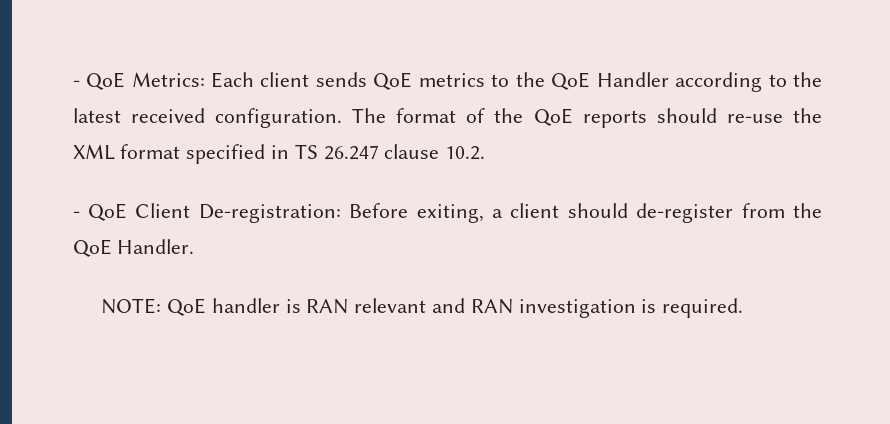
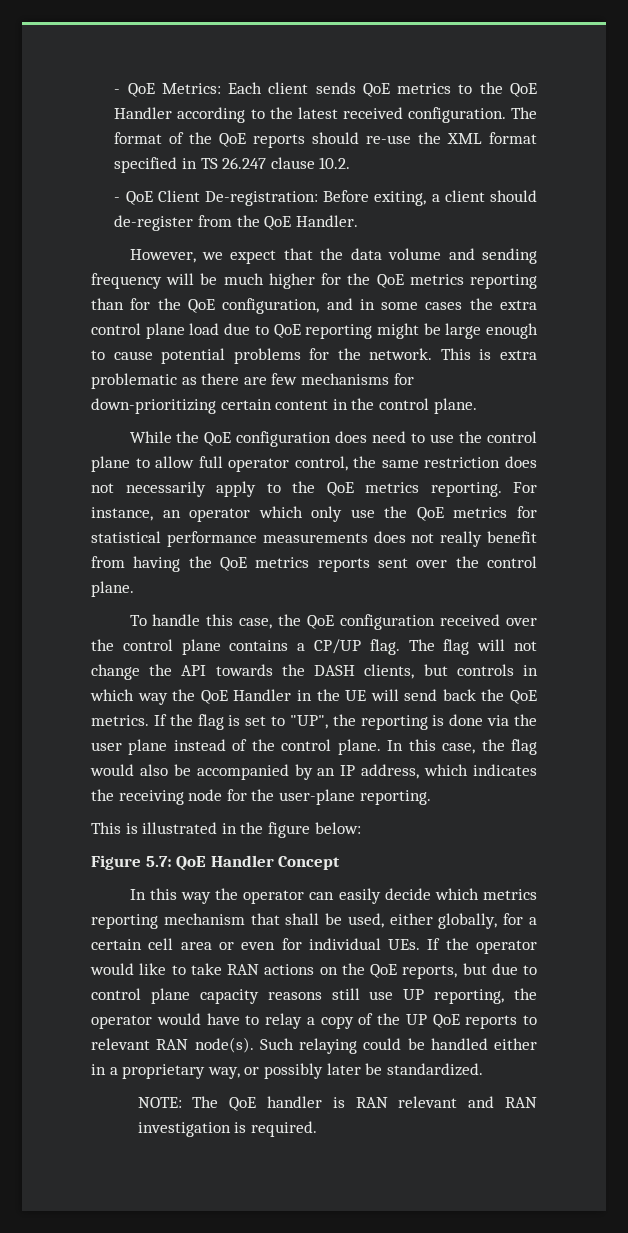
+ However, we expect that the data volume and sending frequency will be much higher for the QoE metrics reporting than for the QoE configuration, and in some cases the extra control plane load due to QoE reporting might be large enough to cause potential problems for the network. This is extra problematic as there are few mechanisms for down-prioritizing certain content in the control plane.
+ While the QoE configuration does need to use the control plane to allow full operator control, the same restriction does not necessarily apply to the QoE metrics reporting. For instance, an operator which only use the QoE metrics for statistical performance measurements does not really benefit from having the QoE metrics reports sent over the control plane.
+ To handle this case, the QoE configuration received over the control plane contains a CP/UP flag. The flag will not change the API towards the DASH clients, but controls in which way the QoE Handler in the UE will send back the QoE metrics. If the flag is set to "UP", the reporting is done via the user plane instead of the control plane. In this case, the flag would also be accompanied by an IP address, which indicates the receiving node for the user-plane reporting.
+ This is illustrated in the figure below:
+ Figure 5.7: QoE Handler Concept
+ In this way the operator can easily decide which metrics reporting mechanism that shall be used, either globally, for a certain cell area or even for individual UEs. If the operator would like to take RAN actions on the QoE reports, but due to control plane capacity reasons still use UP reporting, the operator would have to relay a copy of the UP QoE reports to relevant RAN node(s). Such relaying could be handled either in a proprietary way, or possibly later be standardized.
- NOTE: QoE handler is RAN relevant and RAN investigation is required.
+ NOTE: The QoE handler is RAN relevant and RAN investigation is required.

